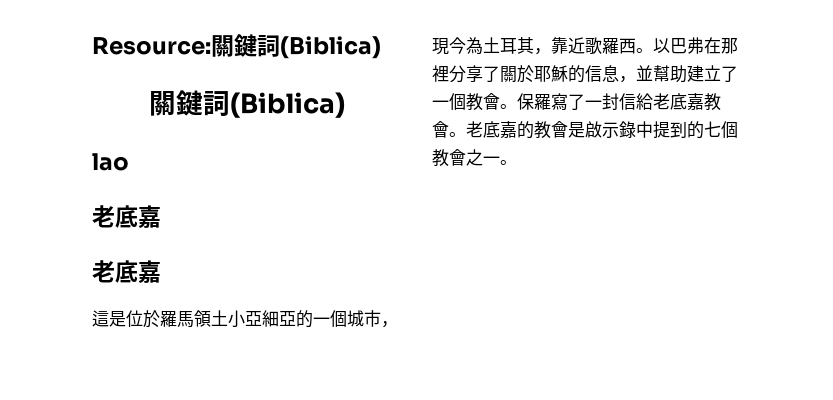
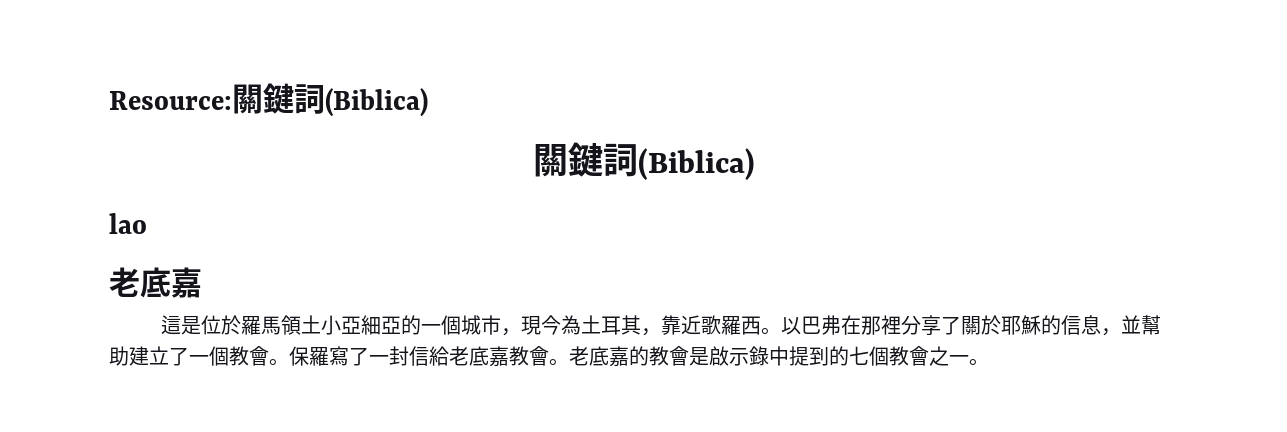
  lao
- 老底嘉

